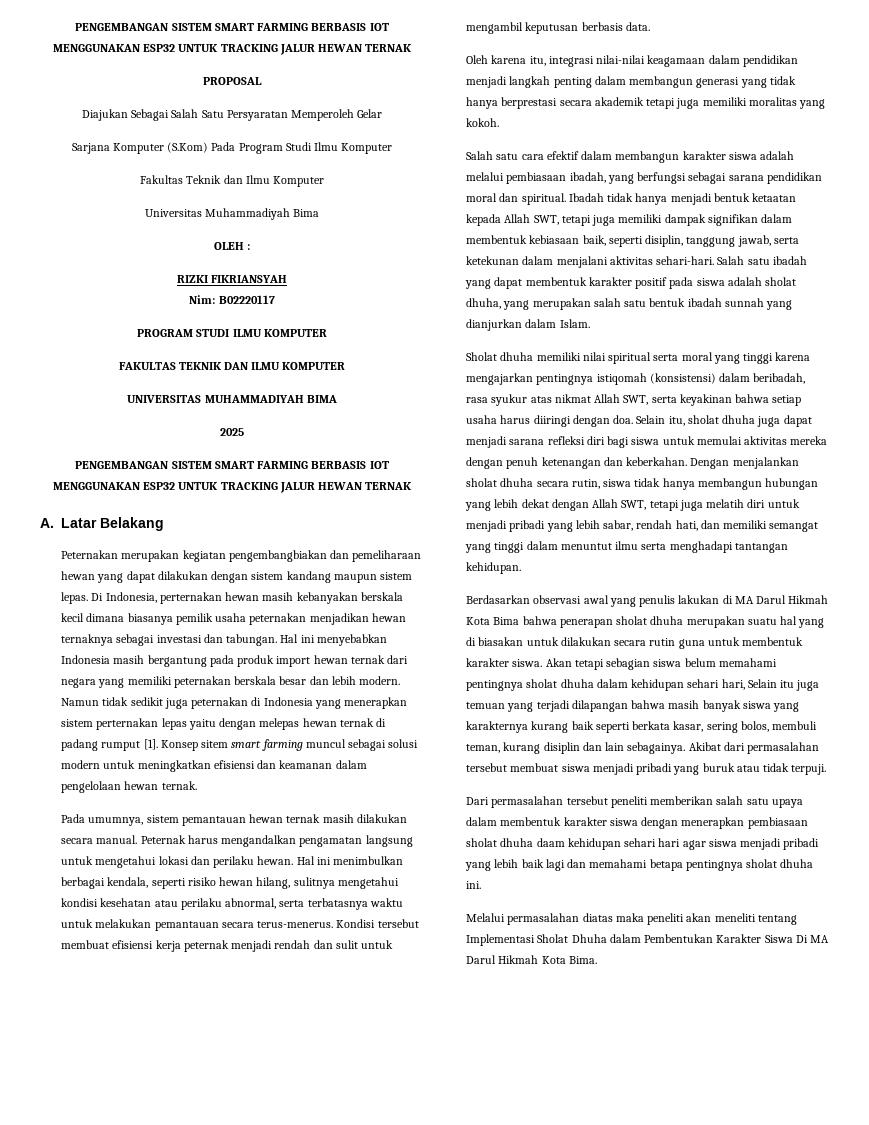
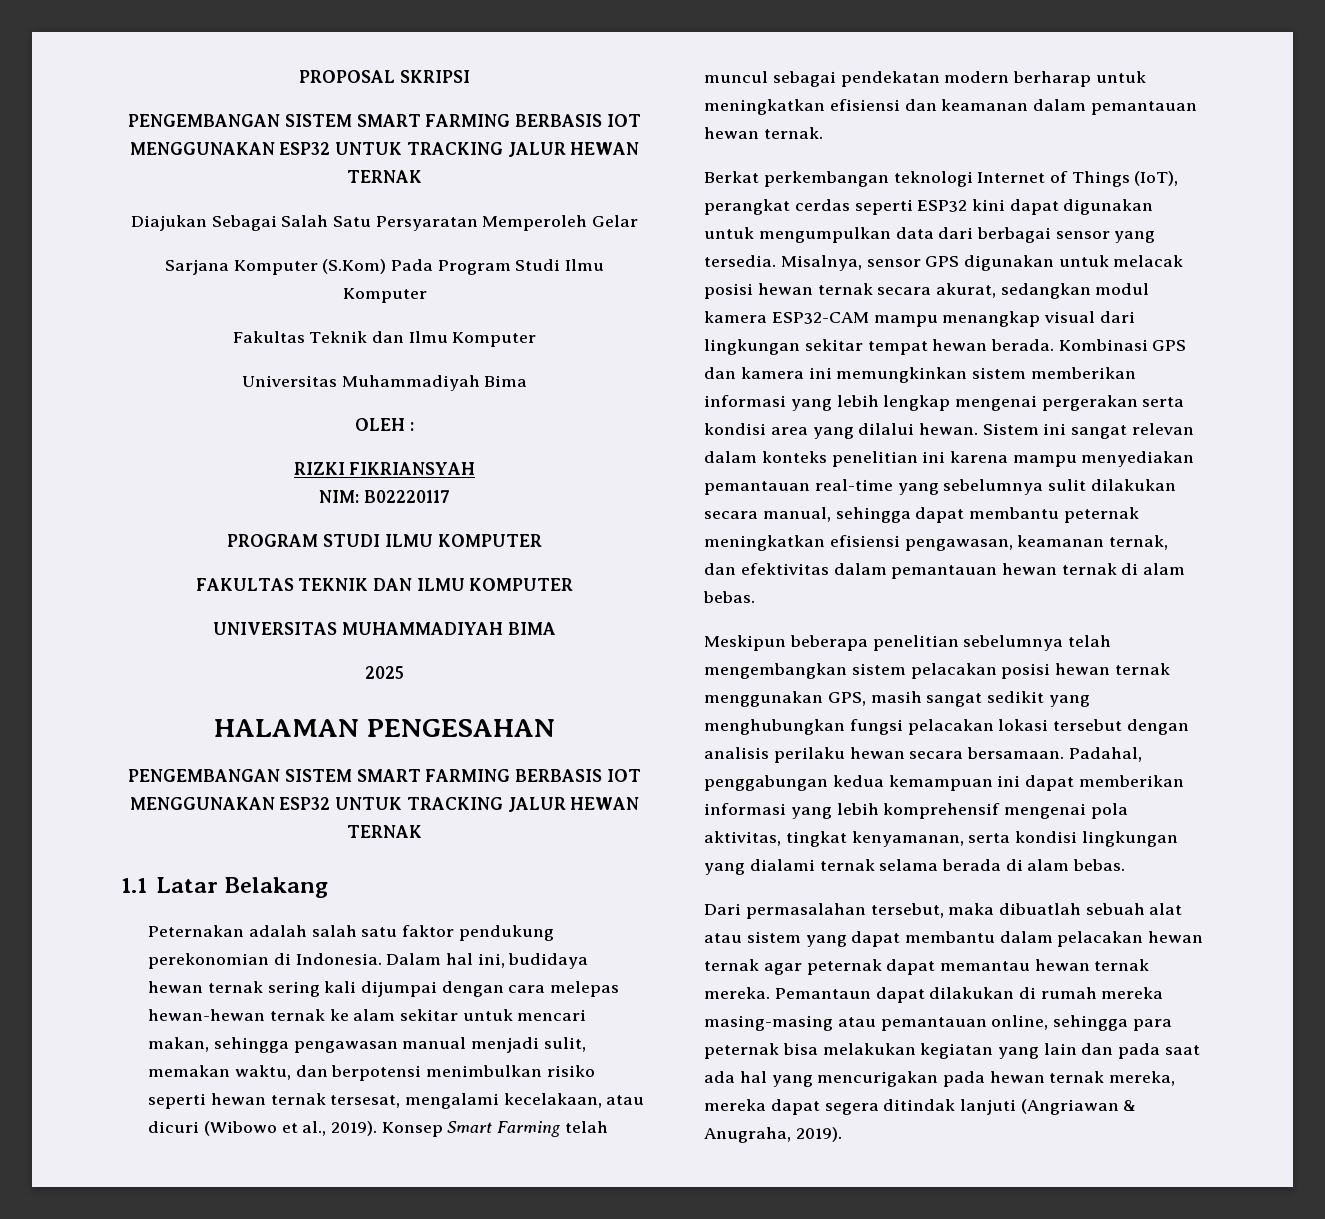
+ PROPOSAL SKRIPSI
- PROPOSAL
- Nim: B02220117
+ NIM: B02220117
+ HALAMAN PENGESAHAN
- A. Latar Belakang
+ 1.1 Latar Belakang
- Peternakan merupakan kegiatan pengembangbiakan dan pemeliharaan hewan yang dapat dilakukan dengan sistem kandang maupun sistem lepas. Di Indonesia, perternakan hewan masih kebanyakan berskala kecil dimana biasanya pemilik usaha peternakan menjadikan hewan ternaknya sebagai investasi dan tabungan. Hal ini menyebabkan Indonesia masih bergantung pada produk import hewan ternak dari negara yang memiliki peternakan berskala besar dan lebih modern. Namun tidak sedikit juga peternakan di Indonesia yang menerapkan sistem perternakan lepas yaitu dengan melepas hewan ternak di padang rumput [1]. Konsep sitem smart farming muncul sebagai solusi modern untuk meningkatkan efisiensi dan keamanan dalam pengelolaan hewan ternak.
+ Peternakan adalah salah satu faktor pendukung perekonomian di Indonesia. Dalam hal ini, budidaya hewan ternak sering kali dijumpai dengan cara melepas hewan-hewan ternak ke alam sekitar untuk mencari makan, sehingga pengawasan manual menjadi sulit, memakan waktu, dan berpotensi menimbulkan risiko seperti hewan ternak tersesat, mengalami kecelakaan, atau dicuri (Wibowo et al., 2019). Konsep Smart Farming telah muncul sebagai pendekatan modern berharap untuk meningkatkan efisiensi dan keamanan dalam pemantauan hewan ternak.
- Pada umumnya, sistem pemantauan hewan ternak masih dilakukan secara manual. Peternak harus mengandalkan pengamatan langsung untuk mengetahui lokasi dan perilaku hewan. Hal ini menimbulkan berbagai kendala, seperti risiko hewan hilang, sulitnya mengetahui kondisi kesehatan atau perilaku abnormal, serta terbatasnya waktu untuk melakukan pemantauan secara terus-menerus. Kondisi tersebut membuat efisiensi kerja peternak menjadi rendah dan sulit untuk mengambil keputusan berbasis data.
- Oleh karena itu, integrasi nilai-nilai keagamaan dalam pendidikan menjadi langkah penting dalam membangun generasi yang tidak hanya berprestasi secara akademik tetapi juga memiliki moralitas yang kokoh.
- Salah satu cara efektif dalam membangun karakter siswa adalah melalui pembiasaan ibadah, yang berfungsi sebagai sarana pendidikan moral dan spiritual. Ibadah tidak hanya menjadi bentuk ketaatan kepada Allah SWT, tetapi juga memiliki dampak signifikan dalam membentuk kebiasaan baik, seperti disiplin, tanggung jawab, serta ketekunan dalam menjalani aktivitas sehari-hari. Salah satu ibadah yang dapat membentuk karakter positif pada siswa adalah sholat dhuha, yang merupakan salah satu bentuk ibadah sunnah yang dianjurkan dalam Islam.
- Sholat dhuha memiliki nilai spiritual serta moral yang tinggi karena mengajarkan pentingnya istiqomah (konsistensi) dalam beribadah, rasa syukur atas nikmat Allah SWT, serta keyakinan bahwa setiap usaha harus diiringi dengan doa. Selain itu, sholat dhuha juga dapat menjadi sarana refleksi diri bagi siswa untuk memulai aktivitas mereka dengan penuh ketenangan dan keberkahan. Dengan menjalankan sholat dhuha secara rutin, siswa tidak hanya membangun hubungan yang lebih dekat dengan Allah SWT, tetapi juga melatih diri untuk menjadi pribadi yang lebih sabar, rendah hati, dan memiliki semangat yang tinggi dalam menuntut ilmu serta menghadapi tantangan kehidupan.
- Berdasarkan observasi awal yang penulis lakukan di MA Darul Hikmah Kota Bima bahwa penerapan sholat dhuha merupakan suatu hal yang di biasakan untuk dilakukan secara rutin guna untuk membentuk karakter siswa. Akan tetapi sebagian siswa belum memahami pentingnya sholat dhuha dalam kehidupan sehari hari, Selain itu juga temuan yang terjadi dilapangan bahwa masih banyak siswa yang karakternya kurang baik seperti berkata kasar, sering bolos, membuli teman, kurang disiplin dan lain sebagainya. Akibat dari permasalahan tersebut membuat siswa menjadi pribadi yang buruk atau tidak terpuji.
- Dari permasalahan tersebut peneliti memberikan salah satu upaya dalam membentuk karakter siswa dengan menerapkan pembiasaan sholat dhuha daam kehidupan sehari hari agar siswa menjadi pribadi yang lebih baik lagi dan memahami betapa pentingnya sholat dhuha ini.
- Melalui permasalahan diatas maka peneliti akan meneliti tentang Implementasi Sholat Dhuha dalam Pembentukan Karakter Siswa Di MA Darul Hikmah Kota Bima.
+ Berkat perkembangan teknologi Internet of Things (IoT), perangkat cerdas seperti ESP32 kini dapat digunakan untuk mengumpulkan data dari berbagai sensor yang tersedia. Misalnya, sensor GPS digunakan untuk melacak posisi hewan ternak secara akurat, sedangkan modul kamera ESP32-CAM mampu menangkap visual dari lingkungan sekitar tempat hewan berada. Kombinasi GPS dan kamera ini memungkinkan sistem memberikan informasi yang lebih lengkap mengenai pergerakan serta kondisi area yang dilalui hewan. Sistem ini sangat relevan dalam konteks penelitian ini karena mampu menyediakan pemantauan real-time yang sebelumnya sulit dilakukan secara manual, sehingga dapat membantu peternak meningkatkan efisiensi pengawasan, keamanan ternak, dan efektivitas dalam pemantauan hewan ternak di alam bebas.
+ Meskipun beberapa penelitian sebelumnya telah mengembangkan sistem pelacakan posisi hewan ternak menggunakan GPS, masih sangat sedikit yang menghubungkan fungsi pelacakan lokasi tersebut dengan analisis perilaku hewan secara bersamaan. Padahal, penggabungan kedua kemampuan ini dapat memberikan informasi yang lebih komprehensif mengenai pola aktivitas, tingkat kenyamanan, serta kondisi lingkungan yang dialami ternak selama berada di alam bebas.
+ Dari permasalahan tersebut, maka dibuatlah sebuah alat atau sistem yang dapat membantu dalam pelacakan hewan ternak agar peternak dapat memantau hewan ternak mereka. Pemantaun dapat dilakukan di rumah mereka masing-masing atau pemantauan online, sehingga para peternak bisa melakukan kegiatan yang lain dan pada saat ada hal yang mencurigakan pada hewan ternak mereka, mereka dapat segera ditindak lanjuti (Angriawan & Anugraha, 2019).

